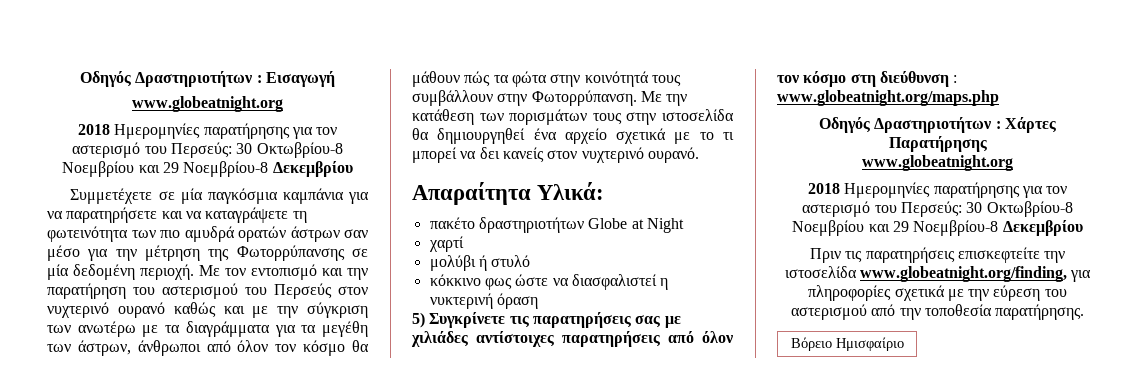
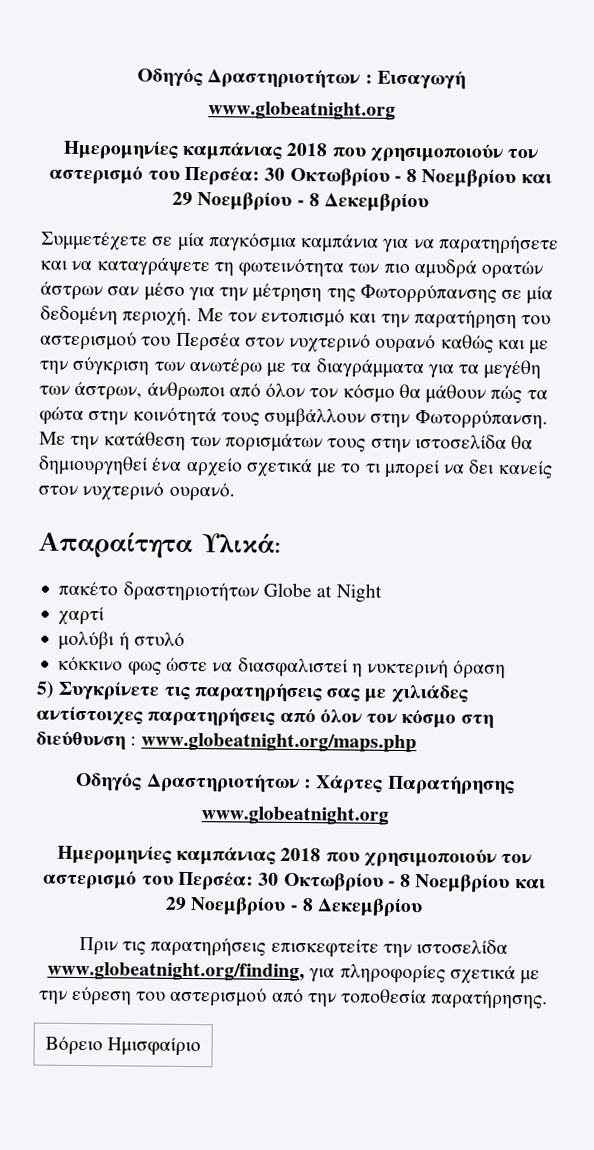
  Οδηγός Δραστηριοτήτων : Εισαγωγή
  www.globeatnight.org
- 2018 Ημερομηνίες παρατήρησης για τον αστερισμό του Περσεύς: 30 Οκτωβρίου-8 Νοεμβρίου και 29 Νοεμβρίου-8 Δεκεμβρίου
+ Ημερομηνίες καμπάνιας 2018 που χρησιμοποιούν τον αστερισμό του Περσέα: 30 Οκτωβρίου - 8 Νοεμβρίου και 29 Νοεμβρίου - 8 Δεκεμβρίου
- Με τον εντοπισμό και την παρατήρηση του αστερισμού του Περσεύς στον νυχτερινό ουρανό καθώς και με την σύγκριση των ανωτέρω με τα διαγράμματα για τα μεγέθη των άστρων, άνθρωποι από όλον τον κόσμο θα μάθουν πώς τα φώτα στην κοινότητά τους συμβάλλουν στην Φωτορρύπανση.
+ Με τον εντοπισμό και την παρατήρηση του αστερισμού του Περσέα στον νυχτερινό ουρανό καθώς και με την σύγκριση των ανωτέρω με τα διαγράμματα για τα μεγέθη των άστρων, άνθρωποι από όλον τον κόσμο θα μάθουν πώς τα φώτα στην κοινότητά τους συμβάλλουν στην Φωτορρύπανση.
  Οδηγός Δραστηριοτήτων : Χάρτες Παρατήρησης
  www.globeatnight.org
- 2018 Ημερομηνίες παρατήρησης για τον αστερισμό του Περσεύς: 30 Οκτωβρίου-8 Νοεμβρίου και 29 Νοεμβρίου-8 Δεκεμβρίου
+ Ημερομηνίες καμπάνιας 2018 που χρησιμοποιούν τον αστερισμό του Περσέα: 30 Οκτωβρίου - 8 Νοεμβρίου και 29 Νοεμβρίου - 8 Δεκεμβρίου

